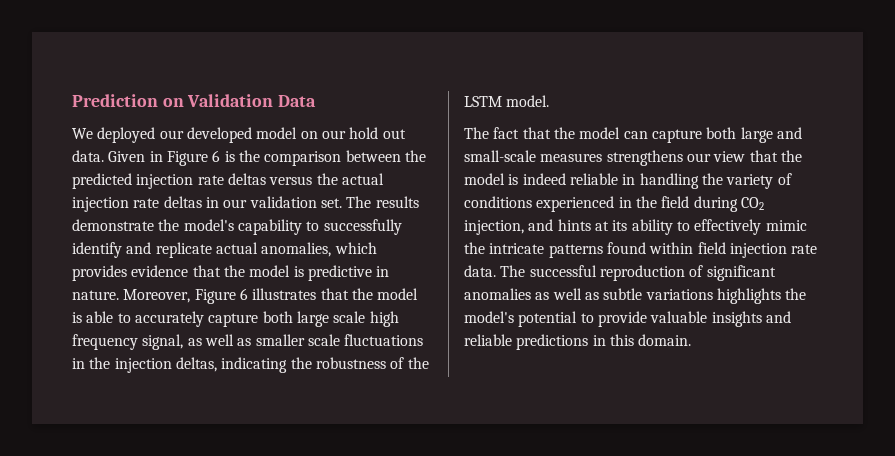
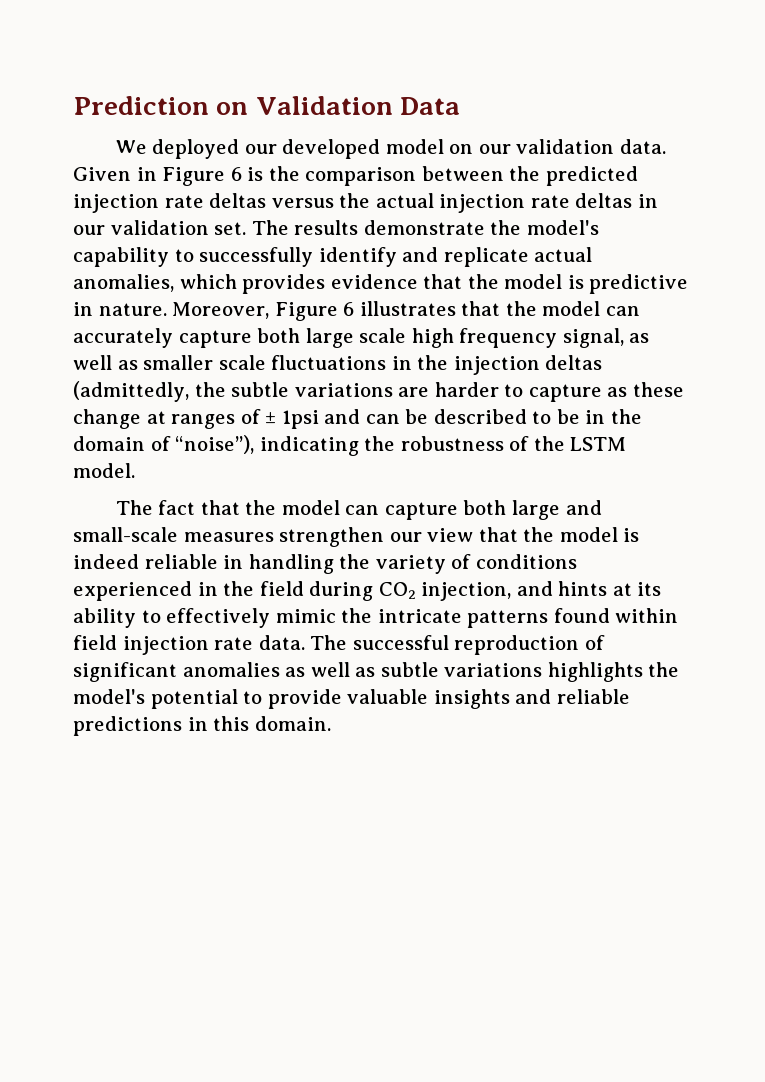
- We deployed our developed model on our hold out data.
+ We deployed our developed model on our validation data.
- Moreover, Figure 6 illustrates that the model is able to accurately capture both large scale high frequency signal, as well as smaller scale fluctuations in the injection deltas, indicating the robustness of the LSTM model.
+ Moreover, Figure 6 illustrates that the model can accurately capture both large scale high frequency signal, as well as smaller scale fluctuations in the injection deltas (admittedly, the subtle variations are harder to capture as these change at ranges of ± 1psi and can be described to be in the domain of “noise”), indicating the robustness of the LSTM model.
- The fact that the model can capture both large and small-scale measures strengthens our view that the model is indeed reliable in handling the variety of conditions experienced in the field during CO2 injection, and hints at its ability to effectively mimic the intricate patterns found within field injection rate data.
+ The fact that the model can capture both large and small-scale measures strengthen our view that the model is indeed reliable in handling the variety of conditions experienced in the field during CO2 injection, and hints at its ability to effectively mimic the intricate patterns found within field injection rate data.

